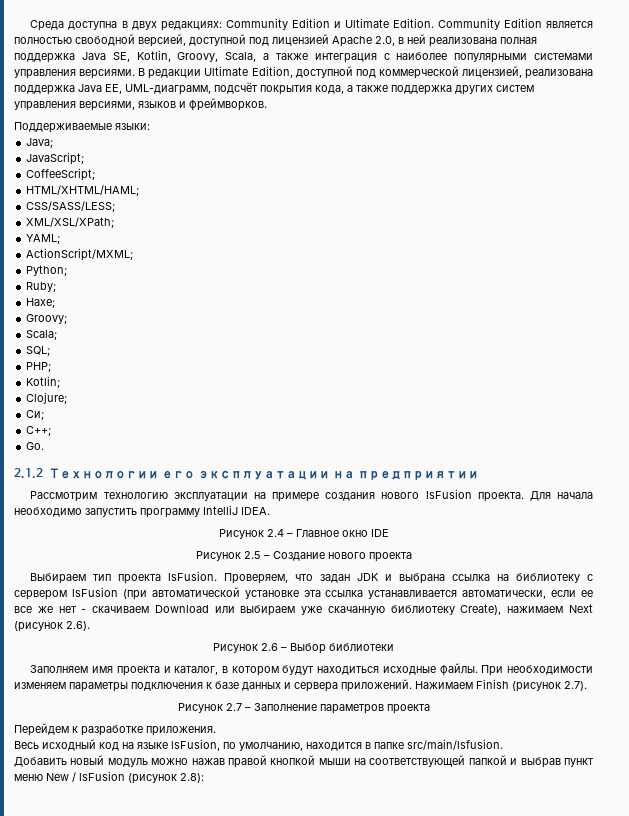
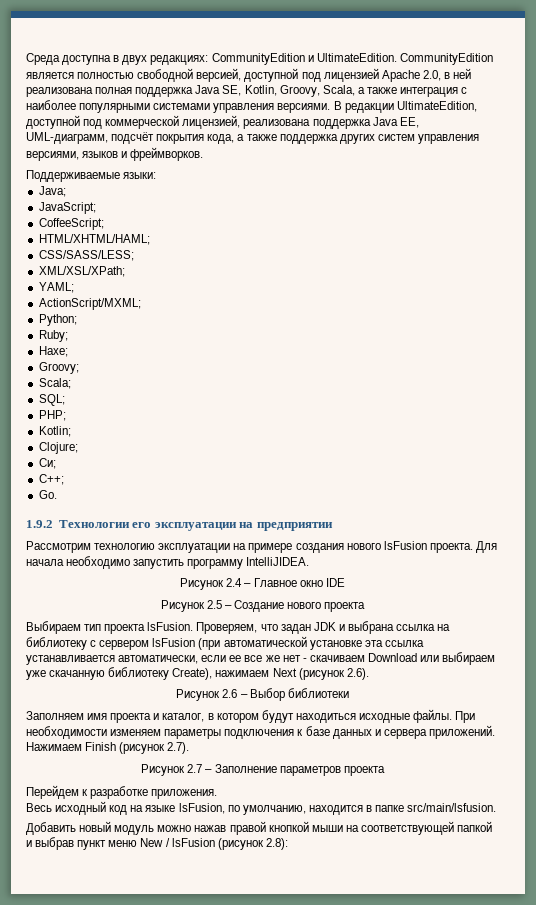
- Среда доступна в двух редакциях: Community Edition и Ultimate Edition. Community Edition является полностью свободной версией, доступной под лицензией Apache 2.0, в ней реализована полная поддержка Java SE, Kotlin, Groovy, Scala, а также интеграция с наиболее популярными системами управления версиями.
+ Среда доступна в двух редакциях: CommunityEdition и UltimateEdition. CommunityEdition является полностью свободной версией, доступной под лицензией Apache 2.0, в ней реализована полная поддержка Java SE, Kotlin, Groovy, Scala, а также интеграция с наиболее популярными системами управления версиями.
- В редакции Ultimate Edition, доступной под коммерческой лицензией, реализована поддержка Java EE, UML-диаграмм, подсчёт покрытия кода, а также поддержка других систем управления версиями, языков и фреймворков.
+ В редакции UltimateEdition, доступной под коммерческой лицензией, реализована поддержка Java EE, UML-диаграмм, подсчёт покрытия кода, а также поддержка других систем управления версиями, языков и фреймворков.
- 2.1.2 Технологии его эксплуатации на предприятии
+ 1.9.2 Технологии его эксплуатации на предприятии
- Для начала необходимо запустить программу IntelliJ IDEA.
+ Для начала необходимо запустить программу IntelliJIDEA.

